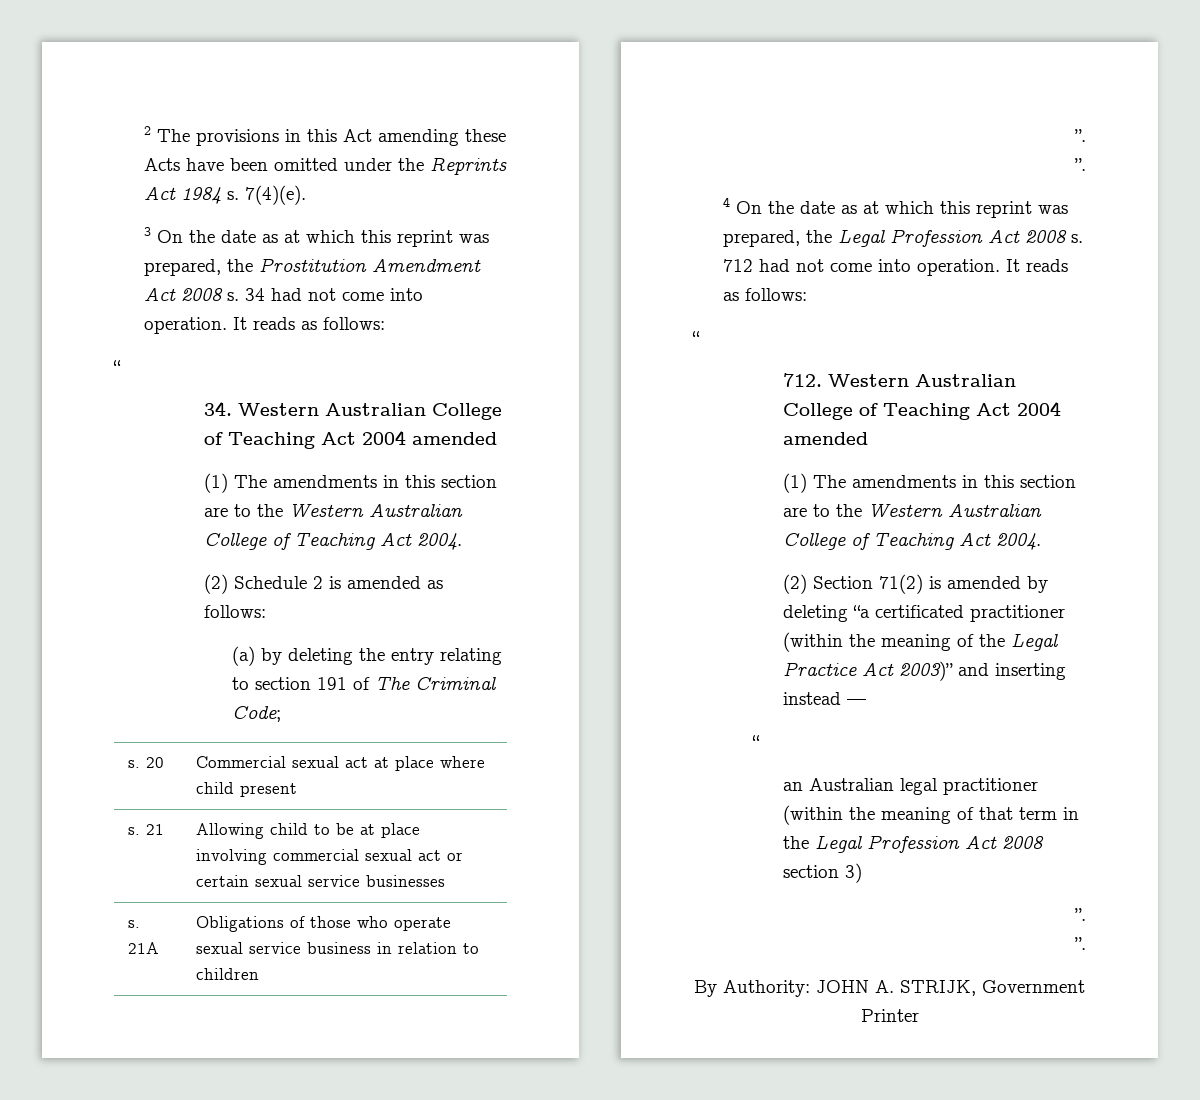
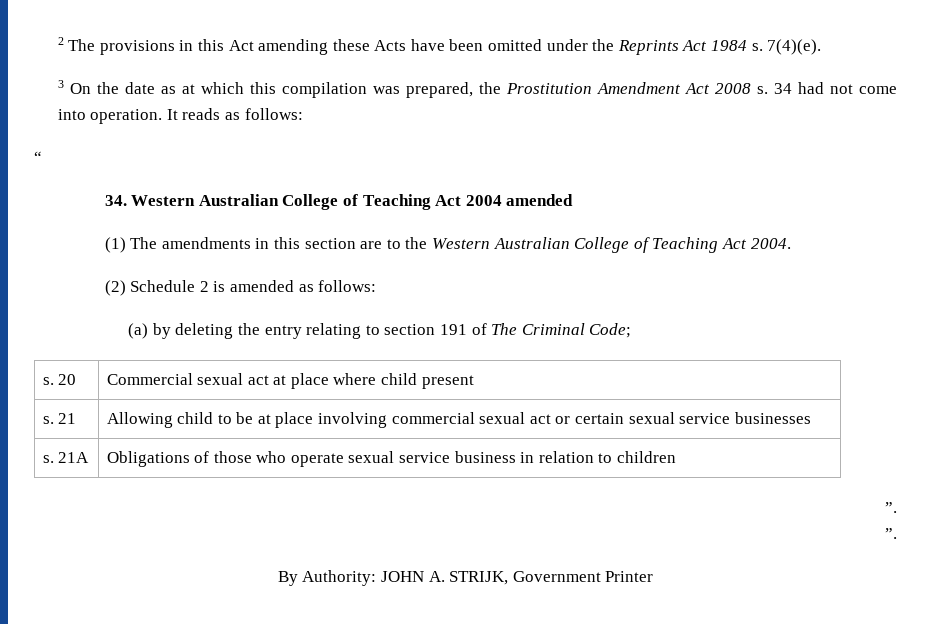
- 3 On the date as at which this reprint was prepared, the Prostitution Amendment Act 2008 s.
+ 3 On the date as at which this compilation was prepared, the Prostitution Amendment Act 2008 s.
- 4 On the date as at which this reprint was prepared, the Legal Profession Act 2008 s. 712 had not come into operation. It reads as follows:
- “
- 712. Western Australian College of Teaching Act 2004 amended
- (1) The amendments in this section are to the Western Australian College of Teaching Act 2004.
- (2) Section 71(2) is amended by deleting “a certificated practitioner (within the meaning of the Legal Practice Act 2003)” and inserting instead —
- “
- an Australian legal practitioner (within the meaning of that term in the Legal Profession Act 2008 section 3)
- ”.
- ”.

